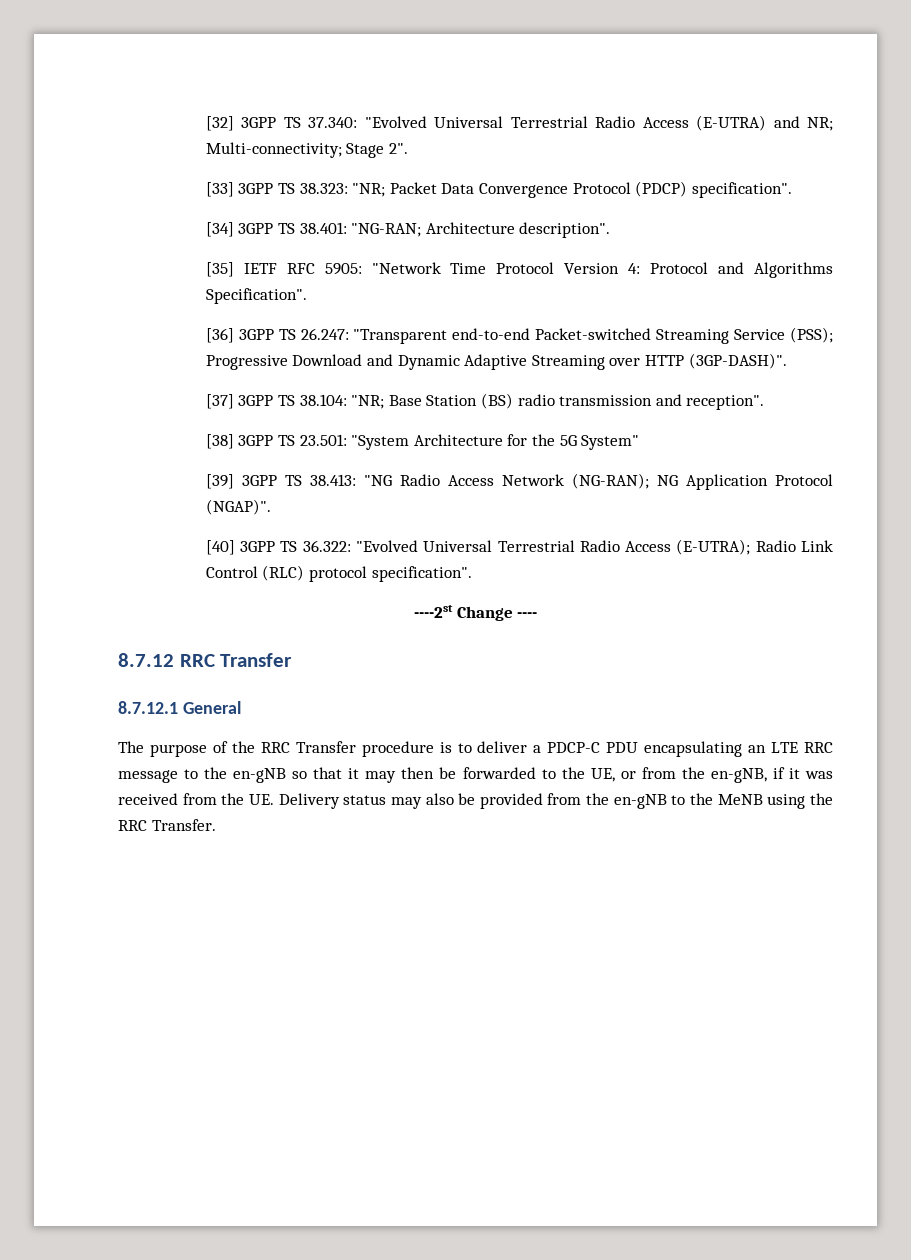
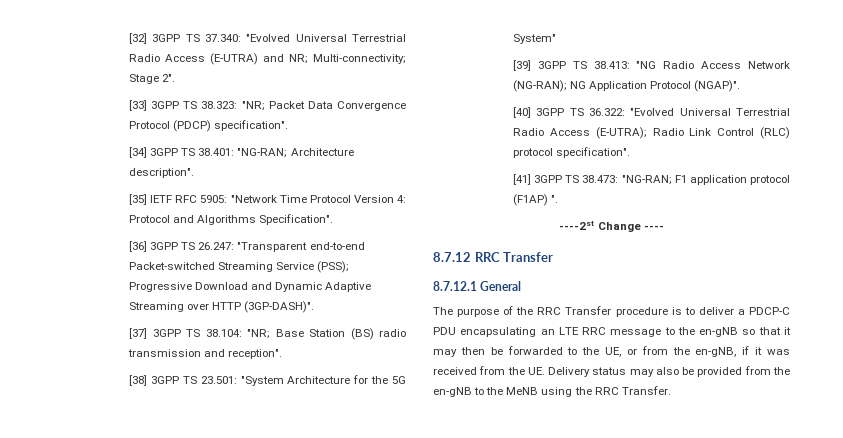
+ [41] 3GPP TS 38.473: "NG-RAN; F1 application protocol (F1AP) ".

